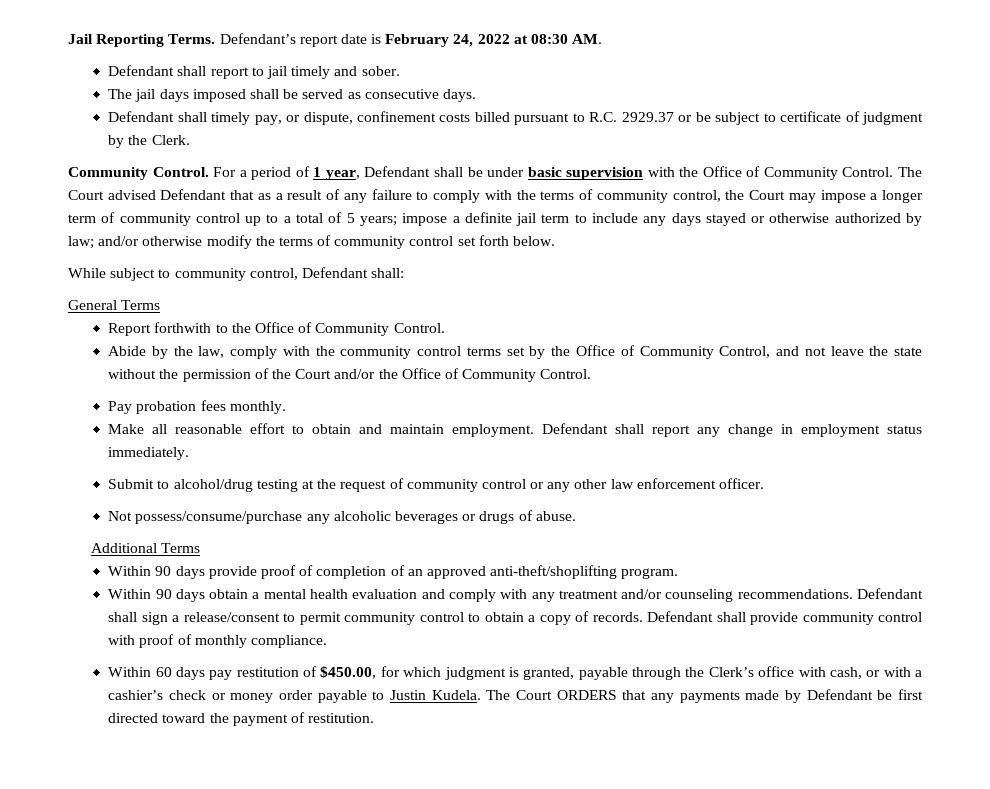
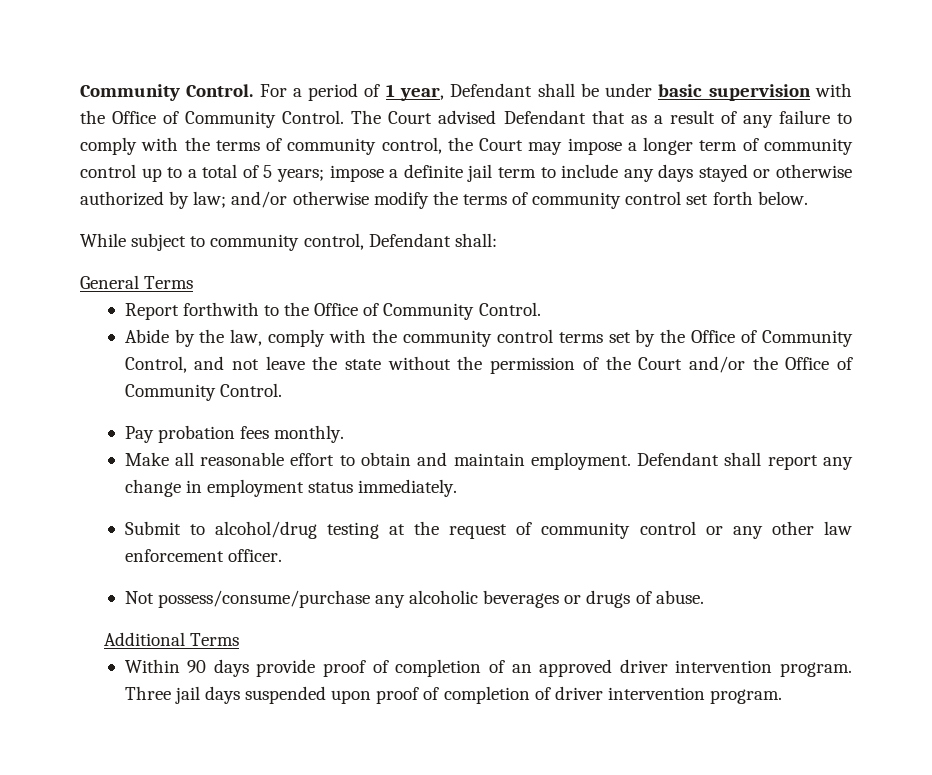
- Jail Reporting Terms. Defendant’s report date is February 24, 2022 at 08:30 AM.
- Defendant shall report to jail timely and sober.
- The jail days imposed shall be served as consecutive days.
- Defendant shall timely pay, or dispute, confinement costs billed pursuant to R.C. 2929.37 or be subject to certificate of judgment by the Clerk.
- Within 90 days provide proof of completion of an approved anti-theft/shoplifting program.
- Within 90 days obtain a mental health evaluation and comply with any treatment and/or counseling recommendations. Defendant shall sign a release/consent to permit community control to obtain a copy of records. Defendant shall provide community control with proof of monthly compliance.
- Within 60 days pay restitution of $450.00, for which judgment is granted, payable through the Clerk’s office with cash, or with a cashier’s check or money order payable to Justin Kudela. The Court ORDERS that any payments made by Defendant be first directed toward the payment of restitution.
+ Within 90 days provide proof of completion of an approved driver intervention program. Three jail days suspended upon proof of completion of driver intervention program.

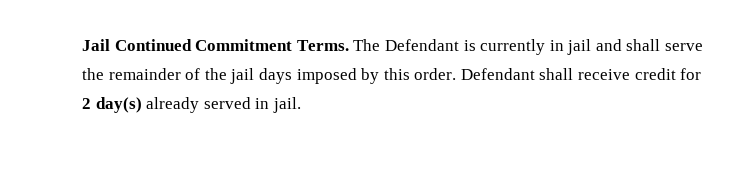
- Community Control. For a period of 1 year, Defendant shall be under basic supervision with the Office of Community Control. The Court advised Defendant that as a result of any failure to comply with the terms of community control, the Court may impose a longer term of community control up to a total of 5 years; impose a definite jail term to include any days stayed or otherwise authorized by law; and/or otherwise modify the terms of community control set forth below.
- While subject to community control, Defendant shall:
- General Terms
- Report forthwith to the Office of Community Control.
- Abide by the law, comply with the community control terms set by the Office of Community Control, and not leave the state without the permission of the Court and/or the Office of Community Control.
- Pay probation fees monthly.
- Make all reasonable effort to obtain and maintain employment. Defendant shall report any change in employment status immediately.
- Submit to alcohol/drug testing at the request of community control or any other law enforcement officer.
- Not possess/consume/purchase any alcoholic beverages or drugs of abuse.
- Additional Terms
- Within 90 days provide proof of completion of an approved driver intervention program. Three jail days suspended upon proof of completion of driver intervention program.
+ Jail Continued Commitment Terms. The Defendant is currently in jail and shall serve the remainder of the jail days imposed by this order. Defendant shall receive credit for 2 day(s) already served in jail.

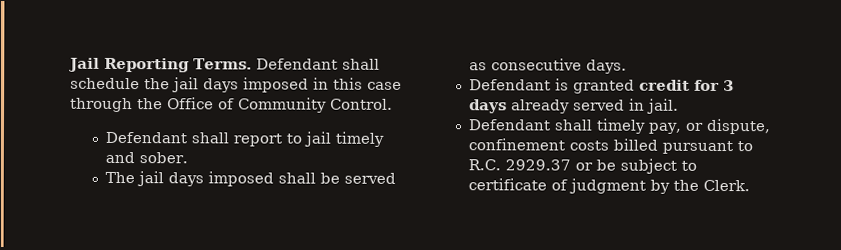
- Jail Continued Commitment Terms. The Defendant is currently in jail and shall serve the remainder of the jail days imposed by this order. Defendant shall receive credit for 2 day(s) already served in jail.
+ Jail Reporting Terms. Defendant shall schedule the jail days imposed in this case through the Office of Community Control.
+ Defendant shall report to jail timely and sober.
+ The jail days imposed shall be served as consecutive days.
+ Defendant is granted credit for 3 days already served in jail.
+ Defendant shall timely pay, or dispute, confinement costs billed pursuant to R.C. 2929.37 or be subject to certificate of judgment by the Clerk.

